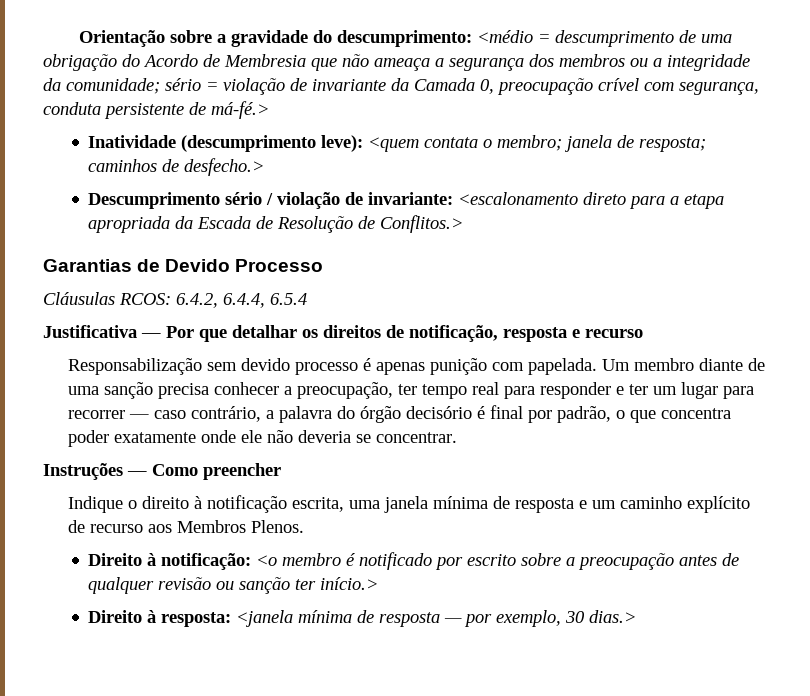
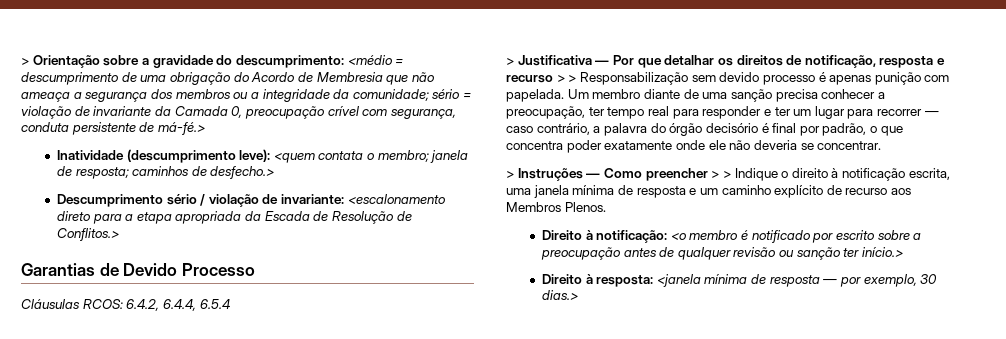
- Orientação sobre a gravidade do descumprimento: <médio = descumprimento de uma obrigação do Acordo de Membresia que não ameaça a segurança dos membros ou a integridade da comunidade; sério = violação de invariante da Camada 0, preocupação crível com segurança, conduta persistente de má-fé.>
+ > Orientação sobre a gravidade do descumprimento: <médio = descumprimento de uma obrigação do Acordo de Membresia que não ameaça a segurança dos membros ou a integridade da comunidade; sério = violação de invariante da Camada 0, preocupação crível com segurança, conduta persistente de má-fé.>
- Justificativa — Por que detalhar os direitos de notificação, resposta e recurso
- Responsabilização sem devido processo é apenas punição com papelada.
+ > Justificativa — Por que detalhar os direitos de notificação, resposta e recurso > > Responsabilização sem devido processo é apenas punição com papelada.
- Instruções — Como preencher
- Indique o direito à notificação escrita, uma janela mínima de resposta e um caminho explícito de recurso aos Membros Plenos.
+ > Instruções — Como preencher > > Indique o direito à notificação escrita, uma janela mínima de resposta e um caminho explícito de recurso aos Membros Plenos.

